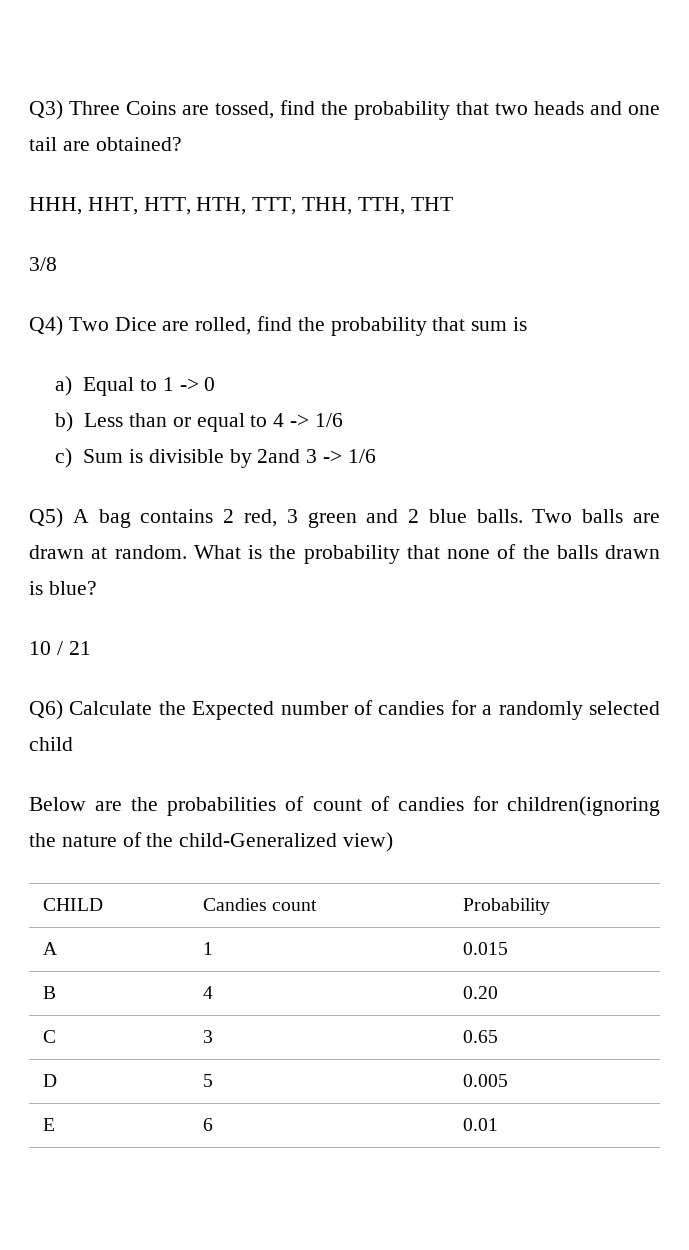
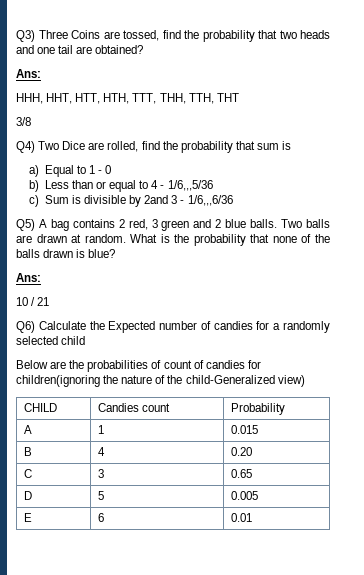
  Q3) Three Coins are tossed, find the probability that two heads and one tail are obtained?
+ Ans:
- a) Equal to 1 -> 0
+ a) Equal to 1 - 0
- b) Less than or equal to 4 -> 1/6
+ b) Less than or equal to 4 - 1/6,,,5/36
- c) Sum is divisible by 2and 3 -> 1/6
+ c) Sum is divisible by 2and 3 - 1/6,,,6/36
  What is the probability that none of the balls drawn is blue?
+ Ans:

